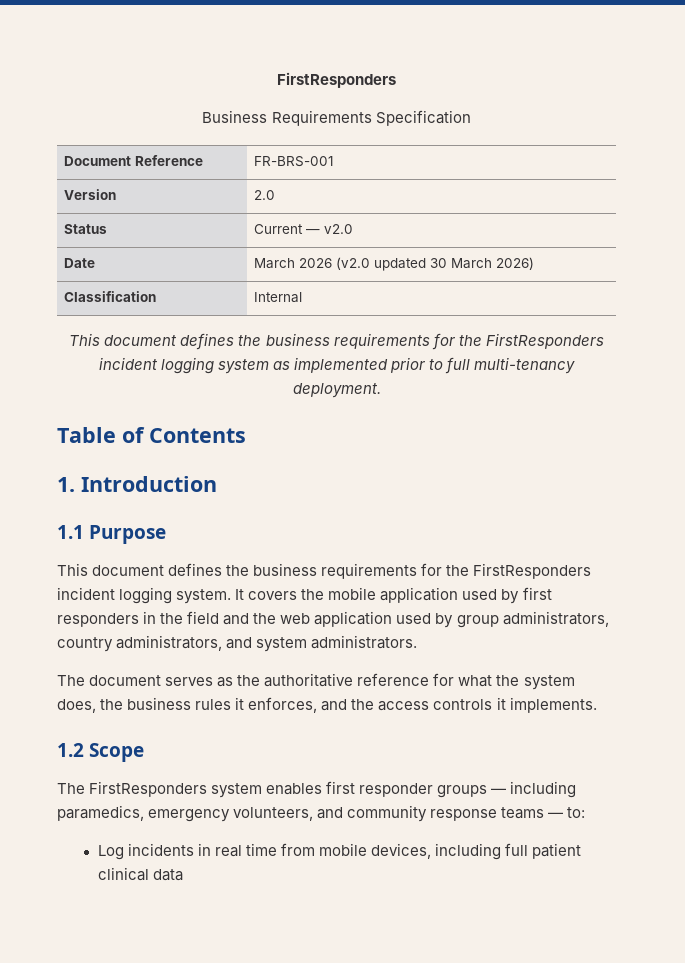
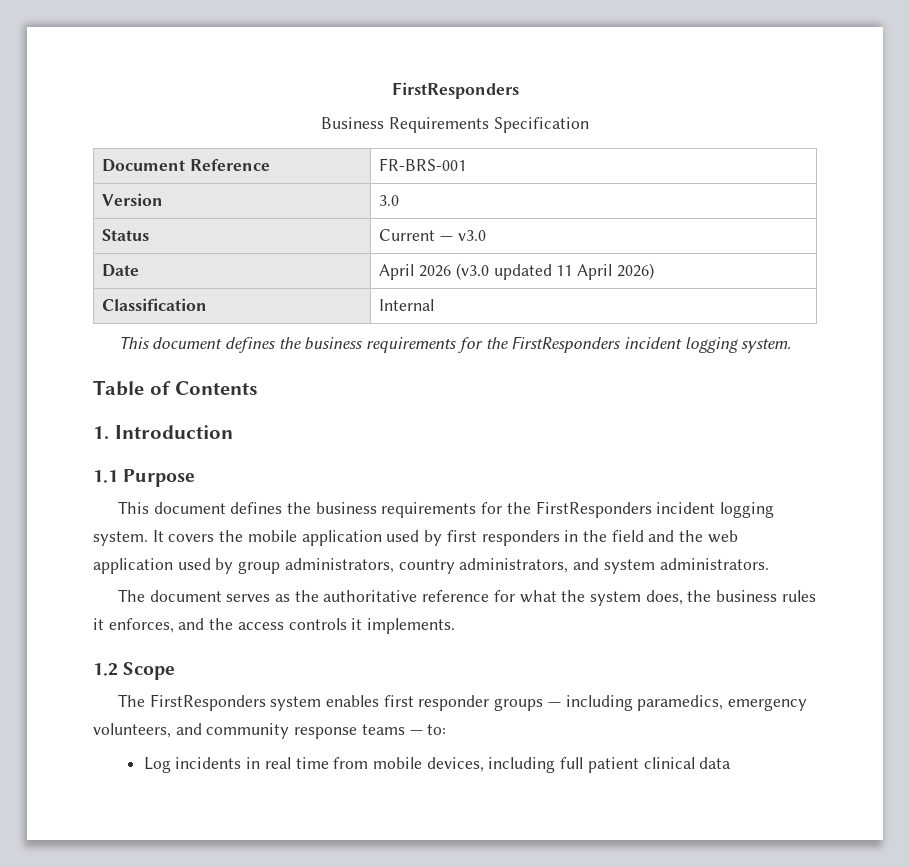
- Version | 2.0
+ Version | 3.0
- Status | Current — v2.0
+ Status | Current — v3.0
- Date | March 2026 (v2.0 updated 30 March 2026)
+ Date | April 2026 (v3.0 updated 11 April 2026)
  Classification | Internal
- This document defines the business requirements for the FirstResponders incident logging system as implemented prior to full multi-tenancy deployment.
+ This document defines the business requirements for the FirstResponders incident logging system.

